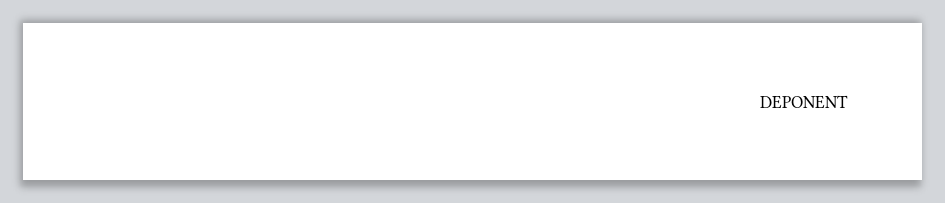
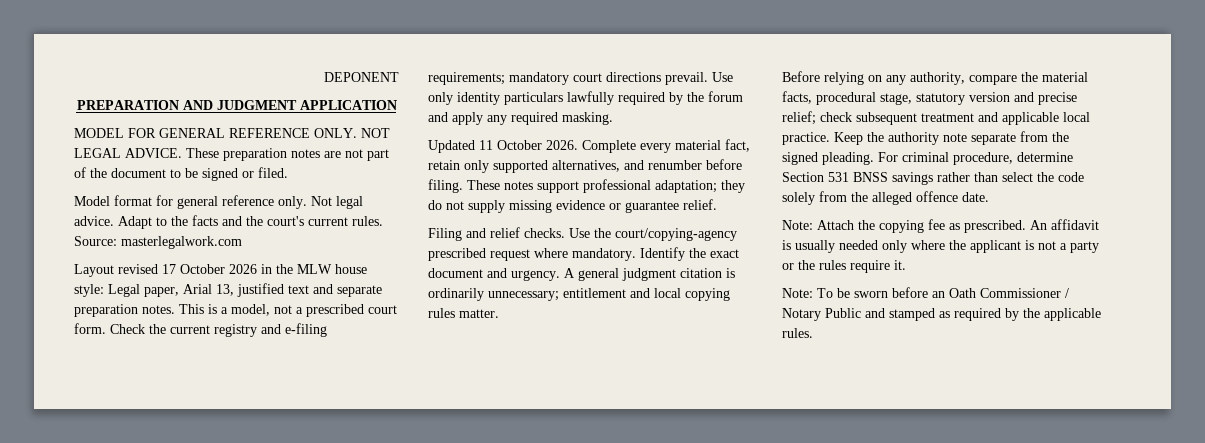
+ PREPARATION AND JUDGMENT APPLICATION
+ MODEL FOR GENERAL REFERENCE ONLY. NOT LEGAL ADVICE. These preparation notes are not part of the document to be signed or filed.
+ Model format for general reference only. Not legal advice. Adapt to the facts and the court's current rules. Source: masterlegalwork.com
+ Layout revised 17 October 2026 in the MLW house style: Legal paper, Arial 13, justified text and separate preparation notes. This is a model, not a prescribed court form. Check the current registry and e-filing requirements; mandatory court directions prevail. Use only identity particulars lawfully required by the forum and apply any required masking.
+ Updated 11 October 2026. Complete every material fact, retain only supported alternatives, and renumber before filing. These notes support professional adaptation; they do not supply missing evidence or guarantee relief.
+ Filing and relief checks. Use the court/copying-agency prescribed request where mandatory. Identify the exact document and urgency. A general judgment citation is ordinarily unnecessary; entitlement and local copying rules matter.
+ Before relying on any authority, compare the material facts, procedural stage, statutory version and precise relief; check subsequent treatment and applicable local practice. Keep the authority note separate from the signed pleading. For criminal procedure, determine Section 531 BNSS savings rather than select the code solely from the alleged offence date.
+ Note: Attach the copying fee as prescribed. An affidavit is usually needed only where the applicant is not a party or the rules require it.
+ Note: To be sworn before an Oath Commissioner / Notary Public and stamped as required by the applicable rules.

